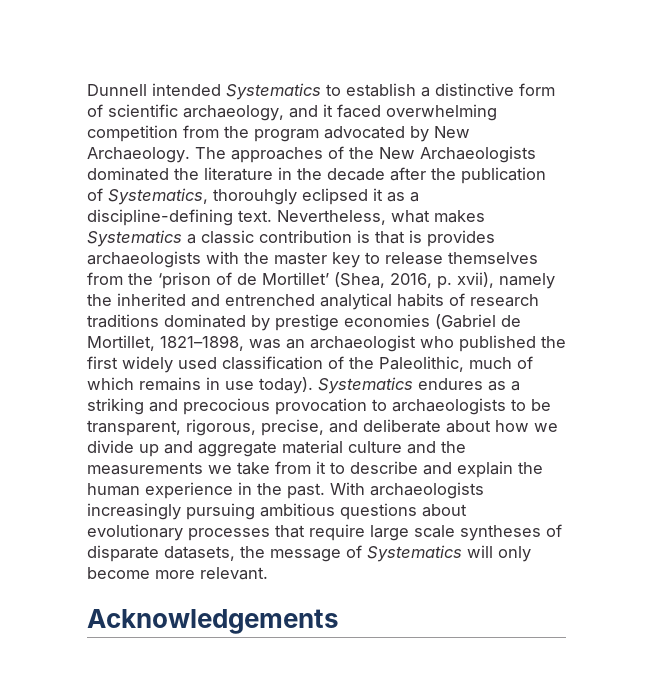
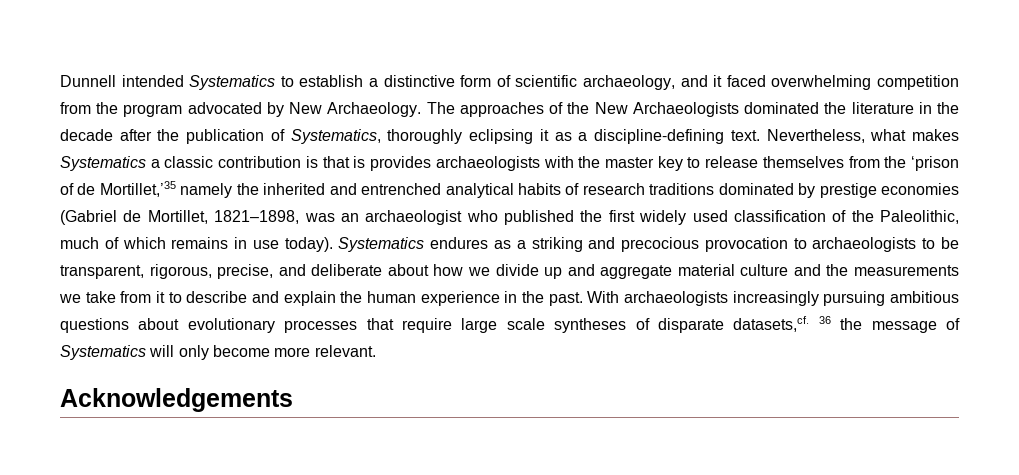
- The approaches of the New Archaeologists dominated the literature in the decade after the publication of Systematics, thorouhgly eclipsed it as a discipline-defining text.
+ The approaches of the New Archaeologists dominated the literature in the decade after the publication of Systematics, thoroughly eclipsing it as a discipline-defining text.
- Nevertheless, what makes Systematics a classic contribution is that is provides archaeologists with the master key to release themselves from the ‘prison of de Mortillet’ (Shea, 2016, p. xvii), namely the inherited and entrenched analytical habits of research traditions dominated by prestige economies (Gabriel de Mortillet, 1821–1898, was an archaeologist who published the first widely used classification of the Paleolithic, much of which remains in use today).
+ Nevertheless, what makes Systematics a classic contribution is that is provides archaeologists with the master key to release themselves from the ‘prison of de Mortillet,’35 namely the inherited and entrenched analytical habits of research traditions dominated by prestige economies (Gabriel de Mortillet, 1821–1898, was an archaeologist who published the first widely used classification of the Paleolithic, much of which remains in use today).
- With archaeologists increasingly pursuing ambitious questions about evolutionary processes that require large scale syntheses of disparate datasets, the message of Systematics will only become more relevant.
+ With archaeologists increasingly pursuing ambitious questions about evolutionary processes that require large scale syntheses of disparate datasets,cf. 36 the message of Systematics will only become more relevant.

